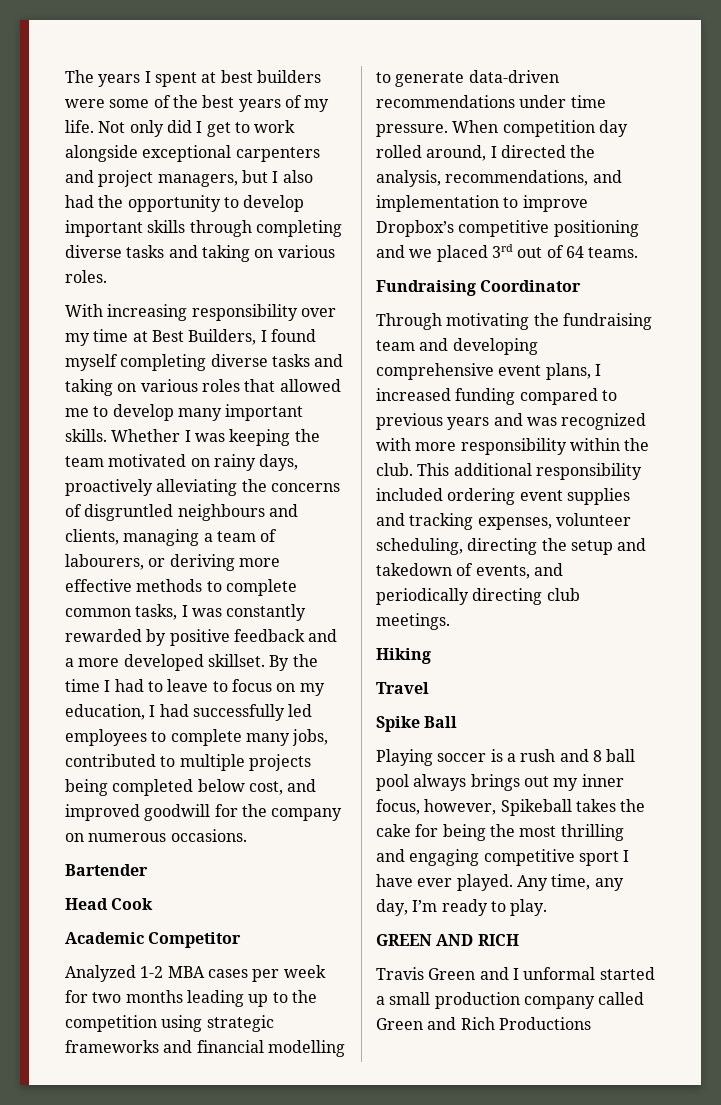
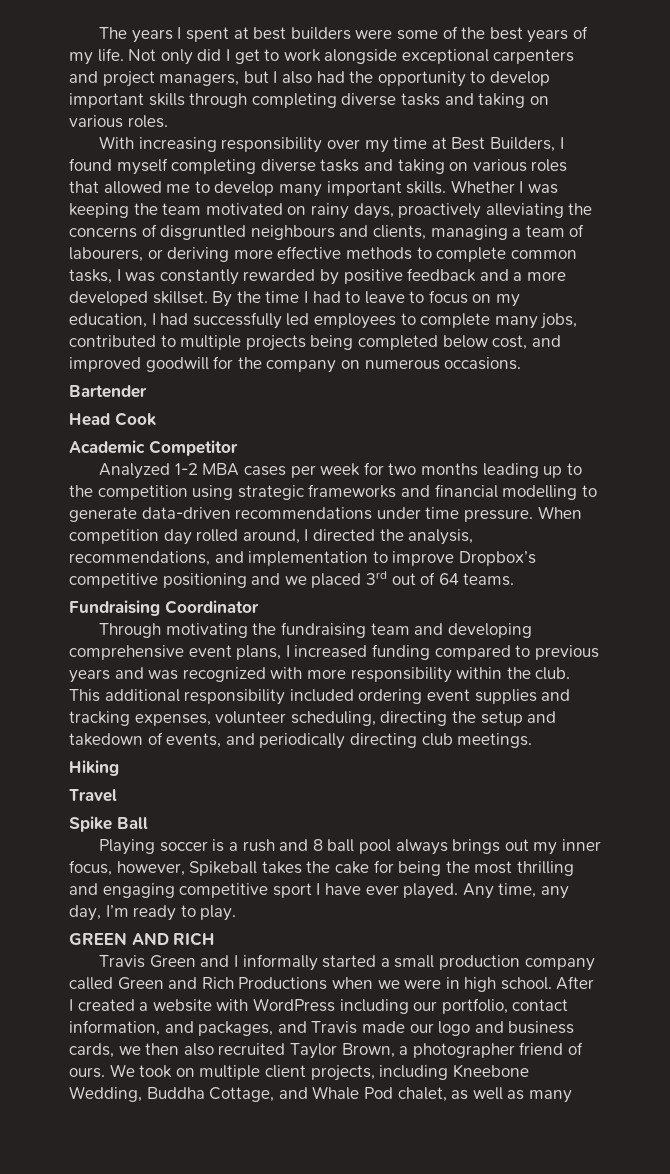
- Travis Green and I unformal started a small production company called Green and Rich Productions
+ Travis Green and I informally started a small production company called Green and Rich Productions when we were in high school. After I created a website with WordPress including our portfolio, contact information, and packages, and Travis made our logo and business cards, we then also recruited Taylor Brown, a photographer friend of ours. We took on multiple client projects, including Kneebone Wedding, Buddha Cottage, and Whale Pod chalet, as well as many

